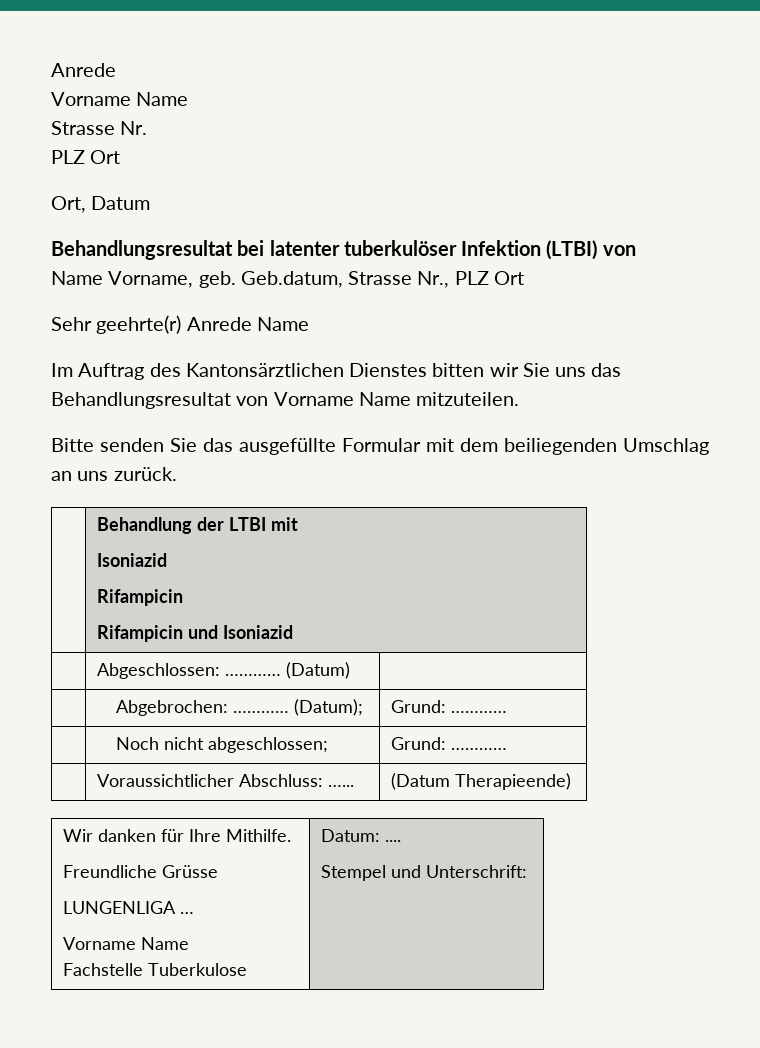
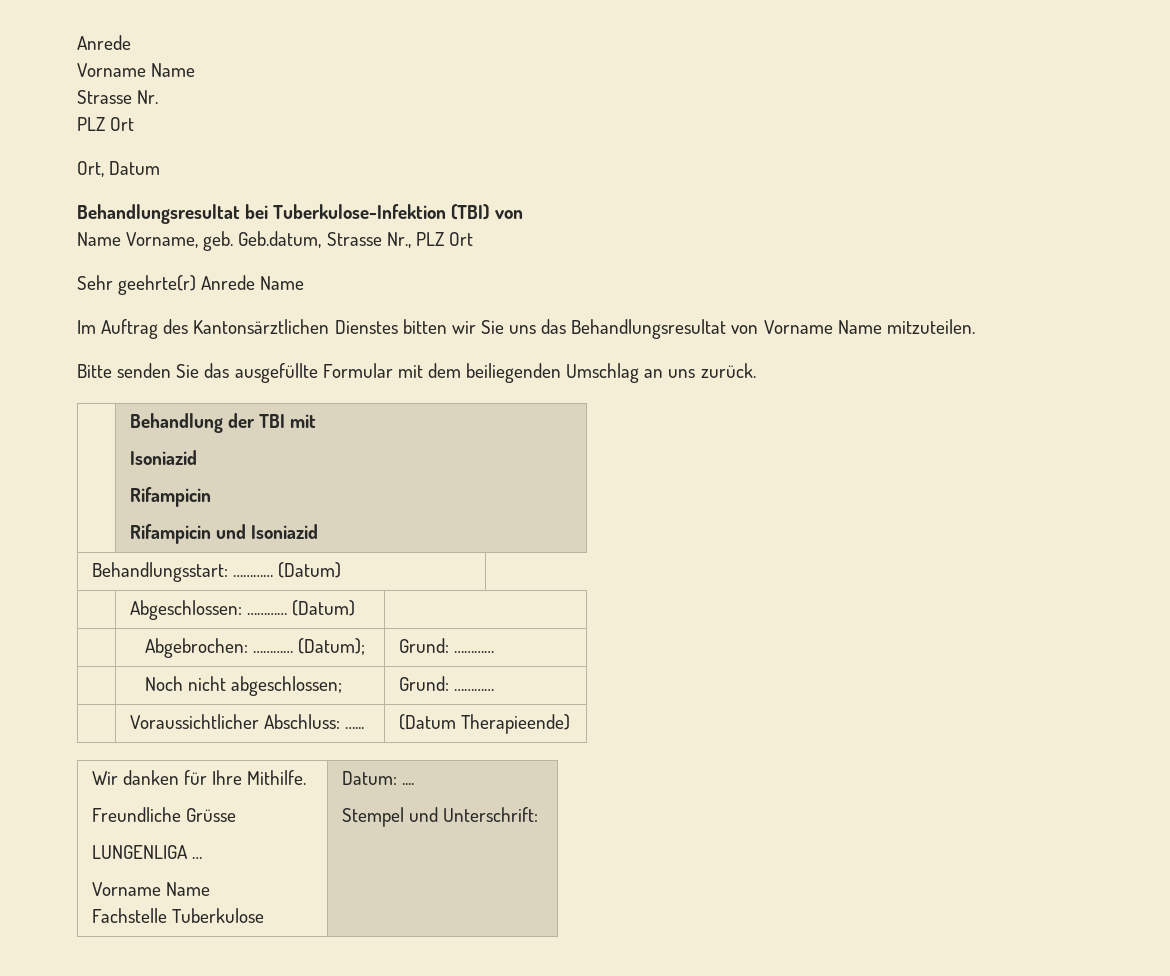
- Behandlungsresultat bei latenter tuberkulöser Infektion (LTBI) von
+ Behandlungsresultat bei Tuberkulose-Infektion (TBI) von
- | Behandlung der LTBI mit
+ | Behandlung der TBI mit
+ Behandlungsstart: ………… (Datum)

